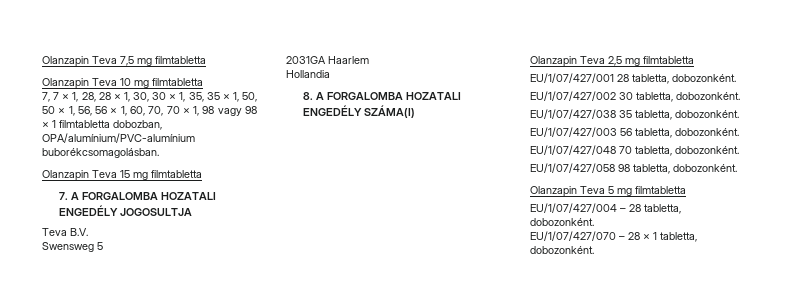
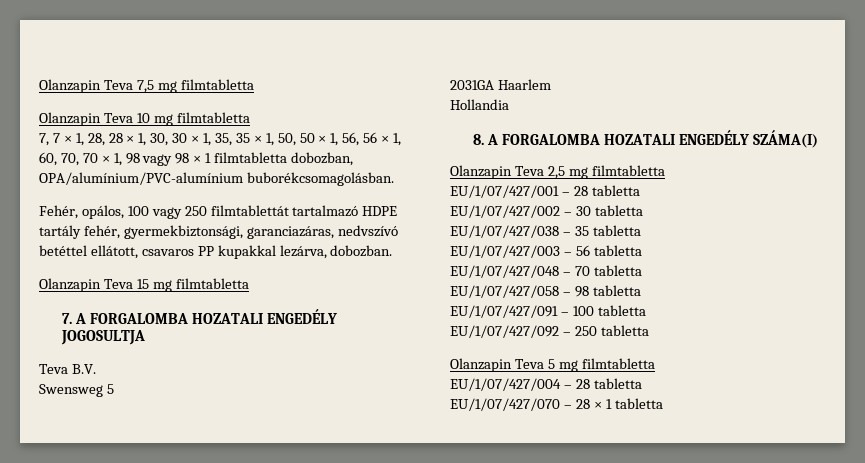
+ Fehér, opálos, 100 vagy 250 filmtablettát tartalmazó HDPE tartály fehér, gyermekbiztonsági, garanciazáras, nedvszívó betéttel ellátott, csavaros PP kupakkal lezárva, dobozban.
- EU/1/07/427/001 28 tabletta, dobozonként.
- EU/1/07/427/002 30 tabletta, dobozonként.
- EU/1/07/427/038 35 tabletta, dobozonként.
- EU/1/07/427/003 56 tabletta, dobozonként.
- EU/1/07/427/048 70 tabletta, dobozonként.
- EU/1/07/427/058 98 tabletta, dobozonként.
+ EU/1/07/427/001 – 28 tabletta
+ EU/1/07/427/002 – 30 tabletta
+ EU/1/07/427/038 – 35 tabletta
+ EU/1/07/427/003 – 56 tabletta
+ EU/1/07/427/048 – 70 tabletta
+ EU/1/07/427/058 – 98 tabletta
+ EU/1/07/427/091 – 100 tabletta
+ EU/1/07/427/092 – 250 tabletta
- EU/1/07/427/004 – 28 tabletta, dobozonként.
+ EU/1/07/427/004 – 28 tabletta
- EU/1/07/427/070 – 28 × 1 tabletta, dobozonként.
+ EU/1/07/427/070 – 28 × 1 tabletta

